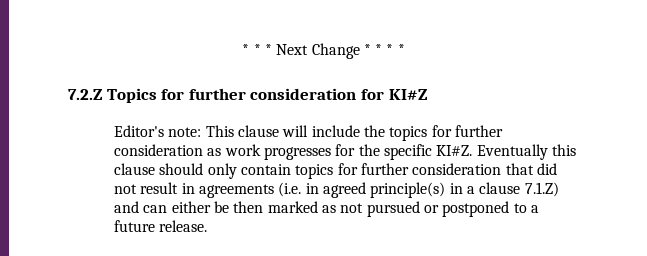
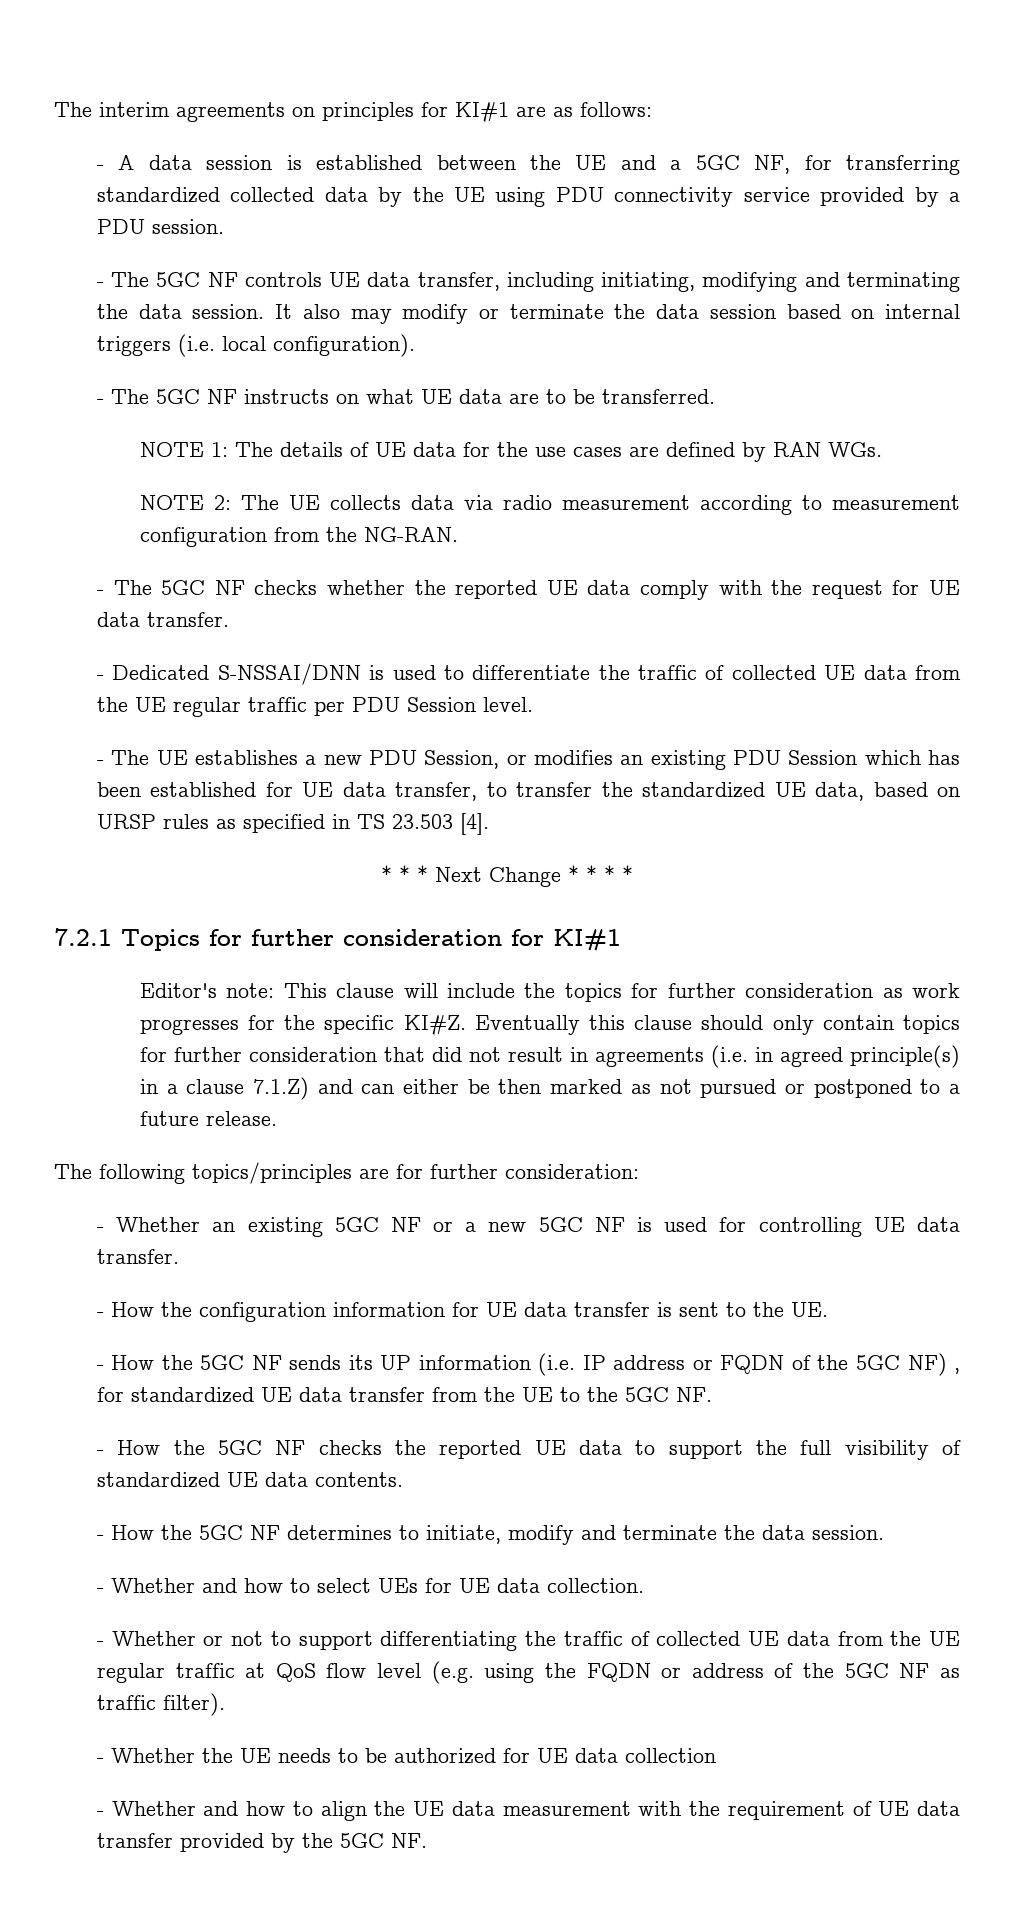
+ The interim agreements on principles for KI#1 are as follows:
+ - A data session is established between the UE and a 5GC NF, for transferring standardized collected data by the UE using PDU connectivity service provided by a PDU session.
+ - The 5GC NF controls UE data transfer, including initiating, modifying and terminating the data session. It also may modify or terminate the data session based on internal triggers (i.e. local configuration).
+ - The 5GC NF instructs on what UE data are to be transferred.
+ NOTE 1: The details of UE data for the use cases are defined by RAN WGs.
+ NOTE 2: The UE collects data via radio measurement according to measurement configuration from the NG-RAN.
+ - The 5GC NF checks whether the reported UE data comply with the request for UE data transfer.
+ - Dedicated S-NSSAI/DNN is used to differentiate the traffic of collected UE data from the UE regular traffic per PDU Session level.
+ - The UE establishes a new PDU Session, or modifies an existing PDU Session which has been established for UE data transfer, to transfer the standardized UE data, based on URSP rules as specified in TS 23.503 [4].
- 7.2.Z Topics for further consideration for KI#Z
+ 7.2.1 Topics for further consideration for KI#1
+ The following topics/principles are for further consideration:
+ - Whether an existing 5GC NF or a new 5GC NF is used for controlling UE data transfer.
+ - How the configuration information for UE data transfer is sent to the UE.
+ - How the 5GC NF sends its UP information (i.e. IP address or FQDN of the 5GC NF) , for standardized UE data transfer from the UE to the 5GC NF.
+ - How the 5GC NF checks the reported UE data to support the full visibility of standardized UE data contents.
+ - How the 5GC NF determines to initiate, modify and terminate the data session.
+ - Whether and how to select UEs for UE data collection.
+ - Whether or not to support differentiating the traffic of collected UE data from the UE regular traffic at QoS flow level (e.g. using the FQDN or address of the 5GC NF as traffic filter).
+ - Whether the UE needs to be authorized for UE data collection
+ - Whether and how to align the UE data measurement with the requirement of UE data transfer provided by the 5GC NF.

